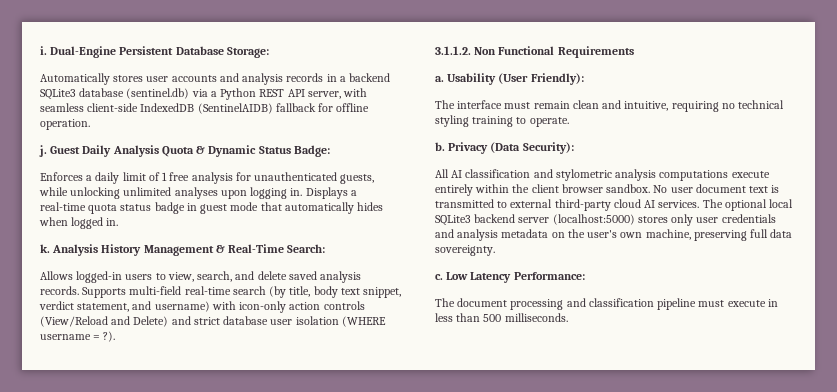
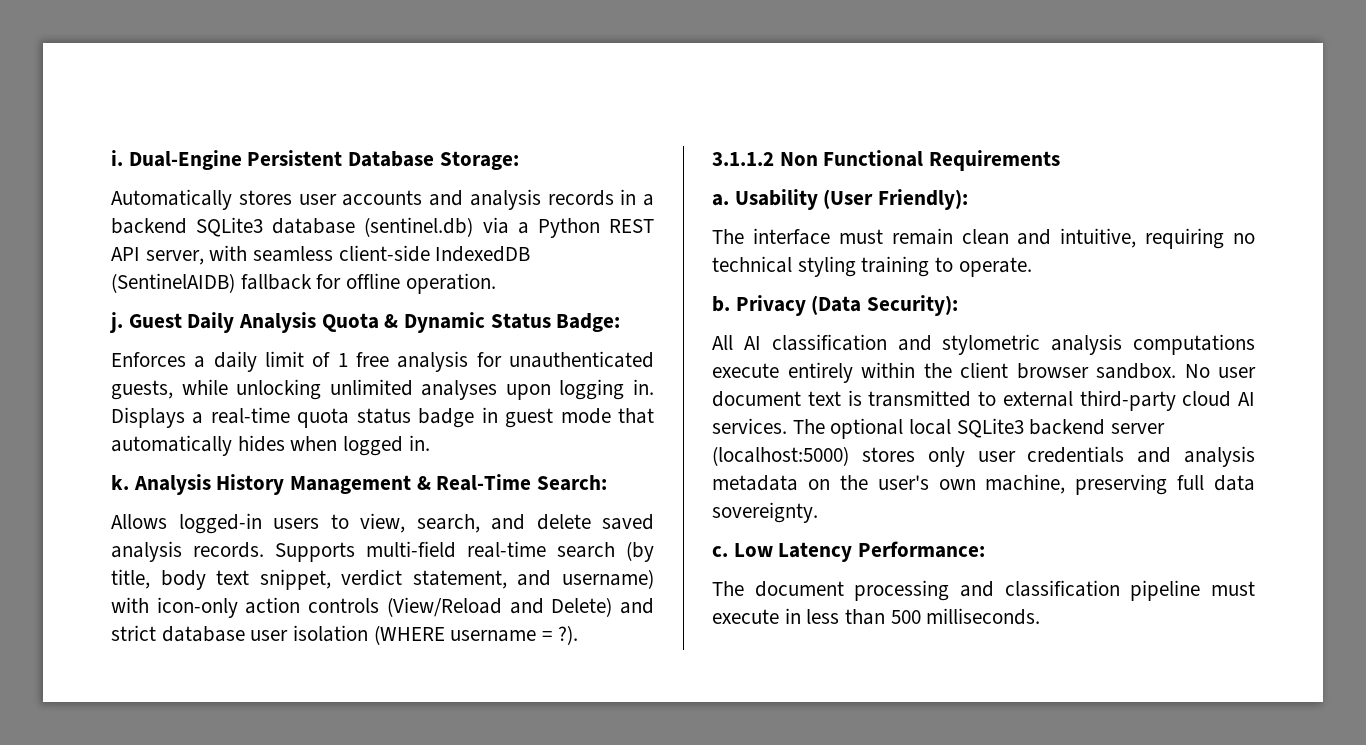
- 3.1.1.2. Non Functional Requirements
+ 3.1.1.2 Non Functional Requirements

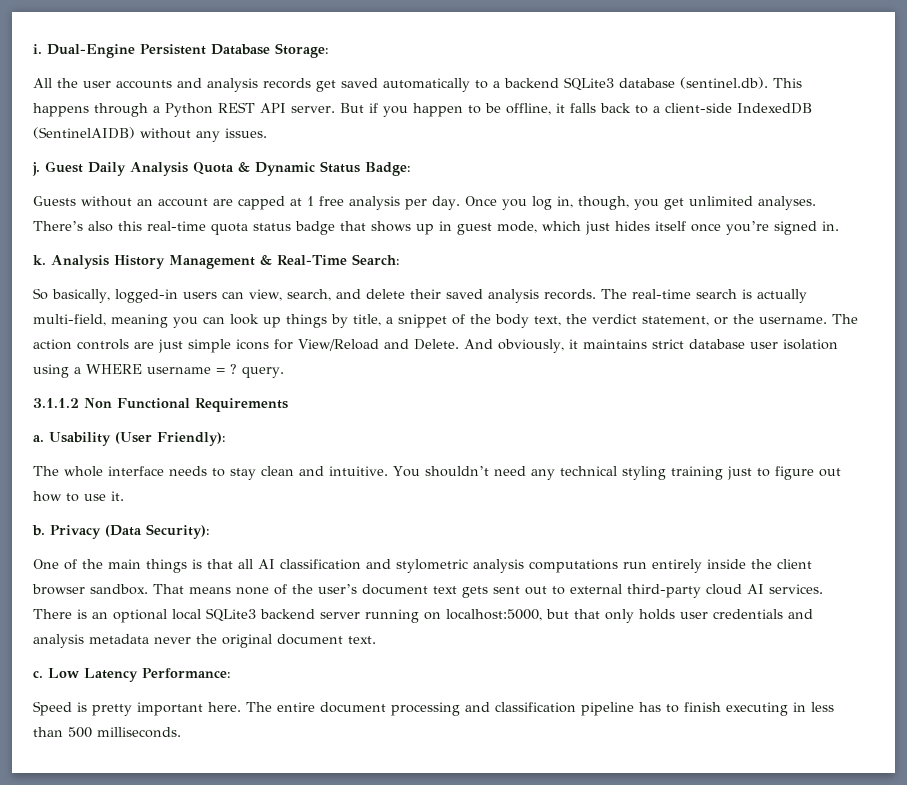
- Automatically stores user accounts and analysis records in a backend SQLite3 database (sentinel.db) via a Python REST API server, with seamless client-side IndexedDB (SentinelAIDB) fallback for offline operation.
+ All the user accounts and analysis records get saved automatically to a backend SQLite3 database (sentinel.db). This happens through a Python REST API server. But if you happen to be offline, it falls back to a client-side IndexedDB (SentinelAIDB) without any issues.
- Enforces a daily limit of 1 free analysis for unauthenticated guests, while unlocking unlimited analyses upon logging in. Displays a real-time quota status badge in guest mode that automatically hides when logged in.
+ Guests without an account are capped at 1 free analysis per day. Once you log in, though, you get unlimited analyses. There’s also this real-time quota status badge that shows up in guest mode, which just hides itself once you’re signed in.
- Allows logged-in users to view, search, and delete saved analysis records.
+ So basically, logged-in users can view, search, and delete their saved analysis records.
- Supports multi-field real-time search (by title, body text snippet, verdict statement, and username) with icon-only action controls (View/Reload and Delete) and strict database user isolation (WHERE username = ?).
+ The real-time search is actually multi-field, meaning you can look up things by title, a snippet of the body text, the verdict statement, or the username. The action controls are just simple icons for View/Reload and Delete. And obviously, it maintains strict database user isolation using a WHERE username = ? query.
- The interface must remain clean and intuitive, requiring no technical styling training to operate.
+ The whole interface needs to stay clean and intuitive. You shouldn’t need any technical styling training just to figure out how to use it.
  b. Privacy (Data Security):
- All AI classification and stylometric analysis computations execute entirely within the client browser sandbox.
+ One of the main things is that all AI classification and stylometric analysis computations run entirely inside the client browser sandbox.
- No user document text is transmitted to external third-party cloud AI services.
+ That means none of the user’s document text gets sent out to external third-party cloud AI services.
- The optional local SQLite3 backend server (localhost:5000) stores only user credentials and analysis metadata on the user's own machine, preserving full data sovereignty.
+ There is an optional local SQLite3 backend server running on localhost:5000, but that only holds user credentials and analysis metadata never the original document text.
  c. Low Latency Performance:
- The document processing and classification pipeline must execute in less than 500 milliseconds.
+ Speed is pretty important here. The entire document processing and classification pipeline has to finish executing in less than 500 milliseconds.

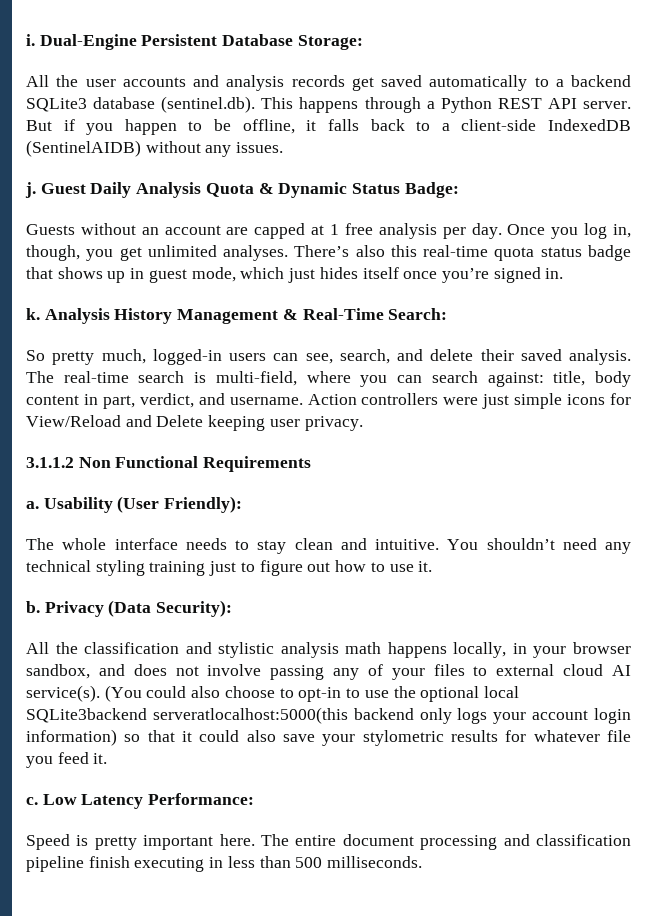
- So basically, logged-in users can view, search, and delete their saved analysis records.
+ So pretty much, logged-in users can see, search, and delete their saved analysis.
- The real-time search is actually multi-field, meaning you can look up things by title, a snippet of the body text, the verdict statement, or the username. The action controls are just simple icons for View/Reload and Delete. And obviously, it maintains strict database user isolation using a WHERE username = ? query.
+ The real-time search is multi-field, where you can search against: title, body content in part, verdict, and username. Action controllers were just simple icons for View/Reload and Delete keeping user privacy.
- One of the main things is that all AI classification and stylometric analysis computations run entirely inside the client browser sandbox. That means none of the user’s document text gets sent out to external third-party cloud AI services. There is an optional local SQLite3 backend server running on localhost:5000, but that only holds user credentials and analysis metadata never the original document text.
+ All the classification and stylistic analysis math happens locally, in your browser sandbox, and does not involve passing any of your files to external cloud AI service(s). (You could also choose to opt-in to use the optional local SQLite3backend serveratlocalhost:5000(this backend only logs your account login information) so that it could also save your stylometric results for whatever file you feed it.
- The entire document processing and classification pipeline has to finish executing in less than 500 milliseconds.
+ The entire document processing and classification pipeline finish executing in less than 500 milliseconds.

